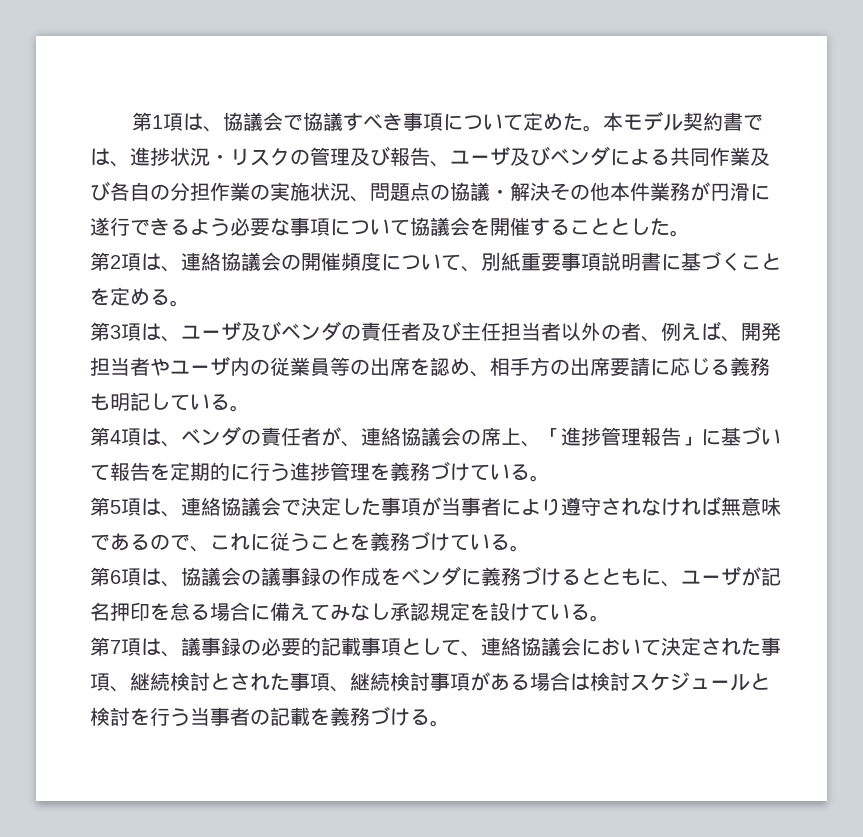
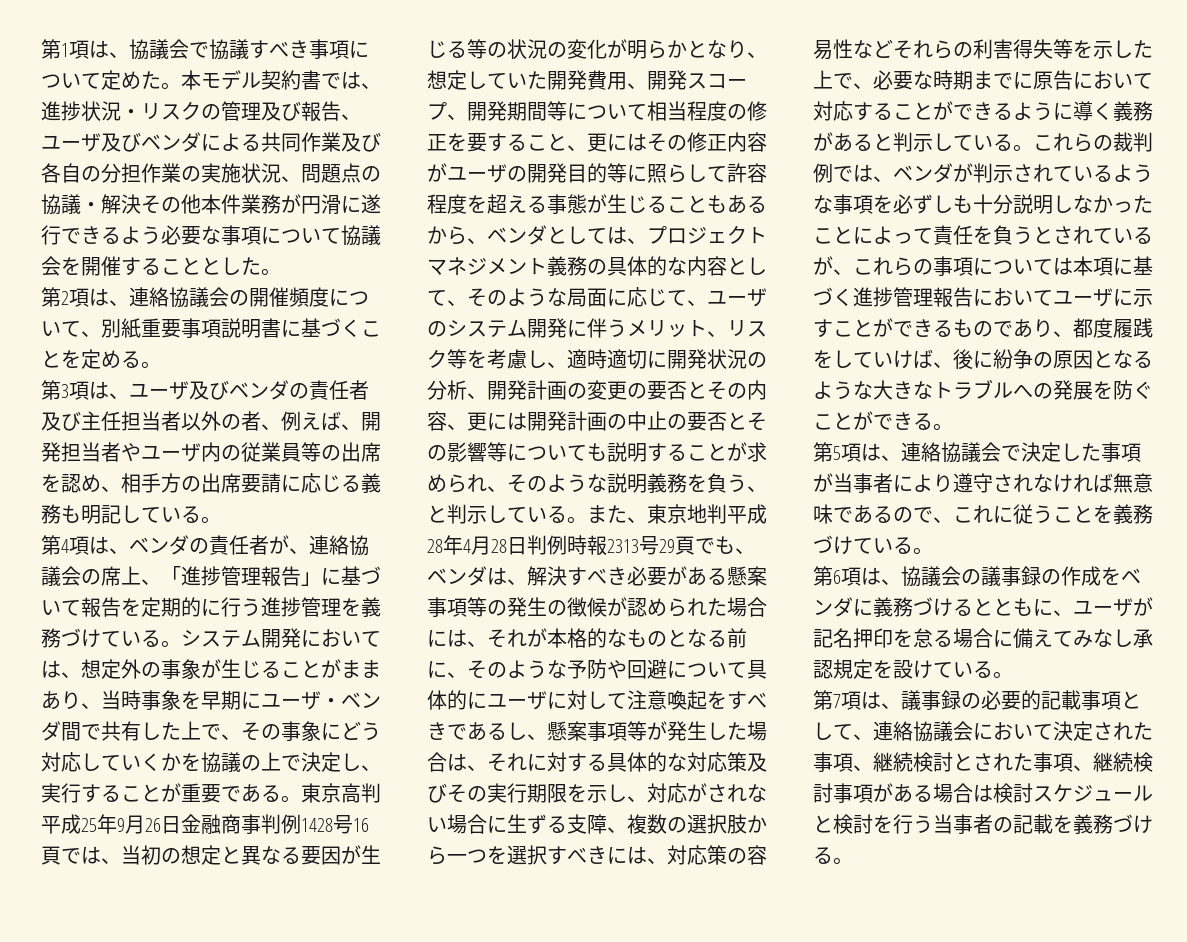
+ システム開発においては、想定外の事象が生じることがままあり、当時事象を早期にユーザ・ベンダ間で共有した上で、その事象にどう対応していくかを協議の上で決定し、実行することが重要である。東京高判平成25年9月26日金融商事判例1428号16頁では、当初の想定と異なる要因が生じる等の状況の変化が明らかとなり、想定していた開発費用、開発スコープ、開発期間等について相当程度の修正を要すること、更にはその修正内容がユーザの開発目的等に照らして許容程度を超える事態が生じることもあるから、ベンダとしては、プロジェクトマネジメント義務の具体的な内容として、そのような局面に応じて、ユーザのシステム開発に伴うメリット、リスク等を考慮し、適時適切に開発状況の分析、開発計画の変更の要否とその内容、更には開発計画の中止の要否とその影響等についても説明することが求められ、そのような説明義務を負う、と判示している。また、東京地判平成28年4月28日判例時報2313号29頁でも、ベンダは、解決すべき必要がある懸案事項等の発生の徴候が認められた場合には、それが本格的なものとなる前に、そのような予防や回避について具体的にユーザに対して注意喚起をすべきであるし、懸案事項等が発生した場合は、それに対する具体的な対応策及びその実行期限を示し、対応がされない場合に生ずる支障、複数の選択肢から一つを選択すべきには、対応策の容易性などそれらの利害得失等を示した上で、必要な時期までに原告において対応することができるように導く義務があると判示している。これらの裁判例では、ベンダが判示されているような事項を必ずしも十分説明しなかったことによって責任を負うとされているが、これらの事項については本項に基づく進捗管理報告においてユーザに示すことができるものであり、都度履践をしていけば、後に紛争の原因となるような大きなトラブルへの発展を防ぐことができる。

